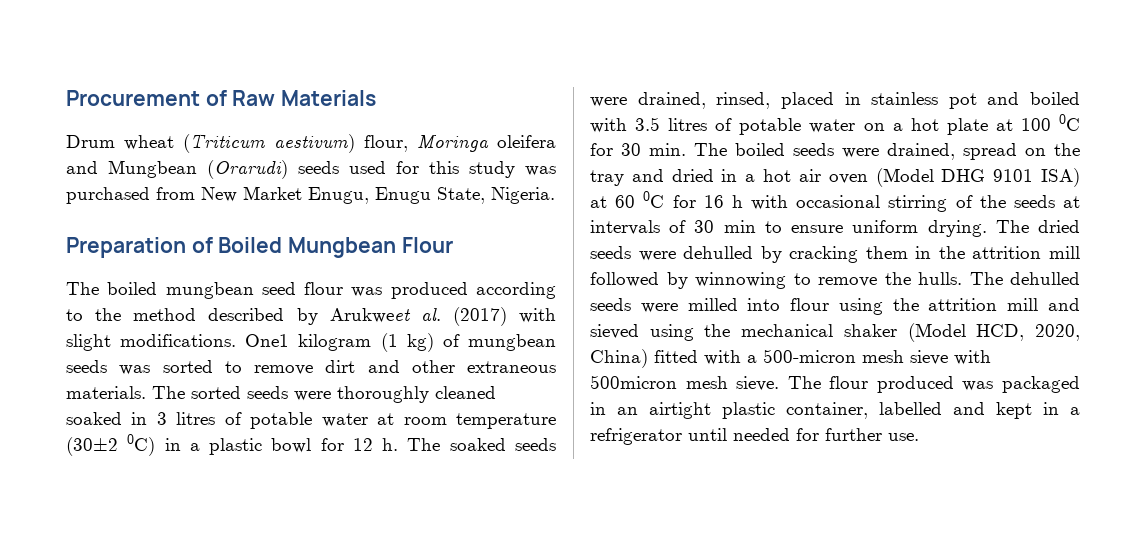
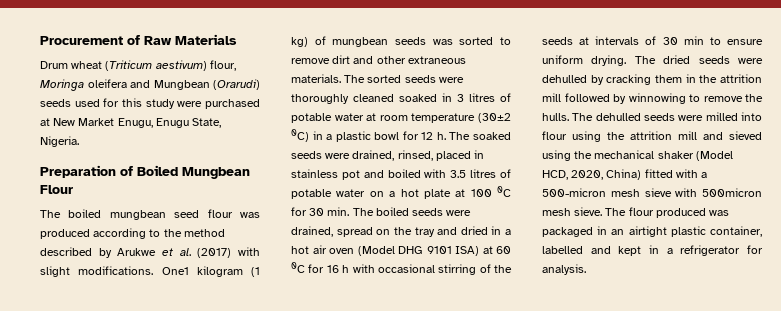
- Drum wheat (Triticum aestivum) flour, Moringa oleifera and Mungbean (Orarudi) seeds used for this study was purchased from New Market Enugu, Enugu State, Nigeria.
+ Drum wheat (Triticum aestivum) flour, Moringa oleifera and Mungbean (Orarudi) seeds used for this study were purchased at New Market Enugu, Enugu State, Nigeria.
- The boiled mungbean seed flour was produced according to the method described by Arukweet al. (2017) with slight modifications.
+ The boiled mungbean seed flour was produced according to the method described by Arukwe et al. (2017) with slight modifications.
- The flour produced was packaged in an airtight plastic container, labelled and kept in a refrigerator until needed for further use.
+ The flour produced was packaged in an airtight plastic container, labelled and kept in a refrigerator for analysis.

